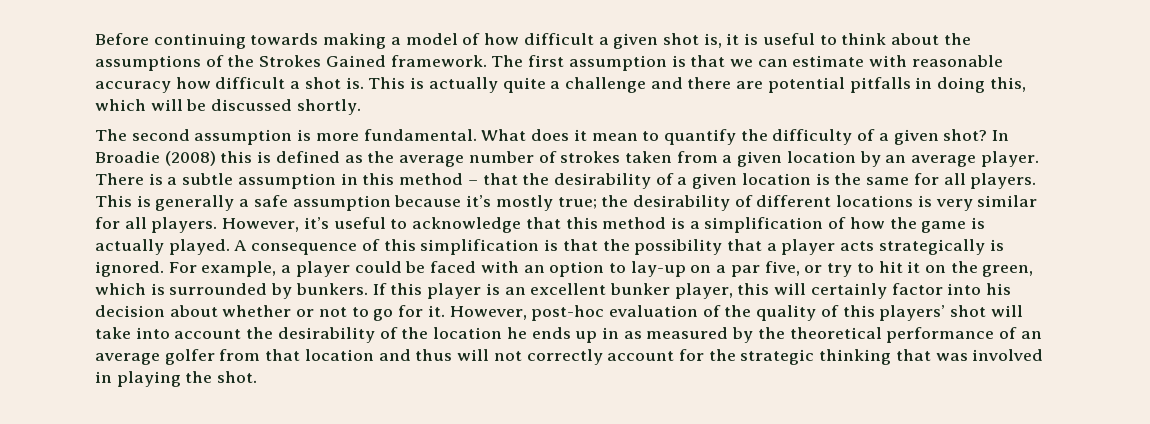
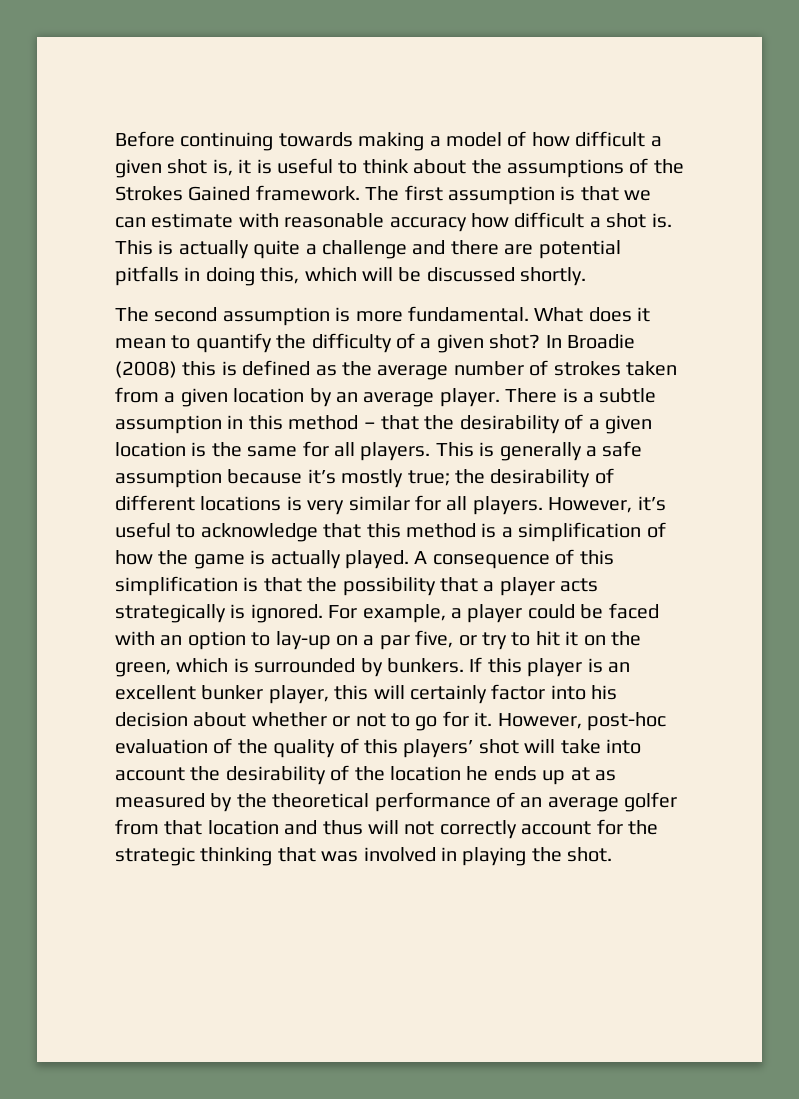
- However, post-hoc evaluation of the quality of this players’ shot will take into account the desirability of the location he ends up in as measured by the theoretical performance of an average golfer from that location and thus will not correctly account for the strategic thinking that was involved in playing the shot.
+ However, post-hoc evaluation of the quality of this players’ shot will take into account the desirability of the location he ends up at as measured by the theoretical performance of an average golfer from that location and thus will not correctly account for the strategic thinking that was involved in playing the shot.

